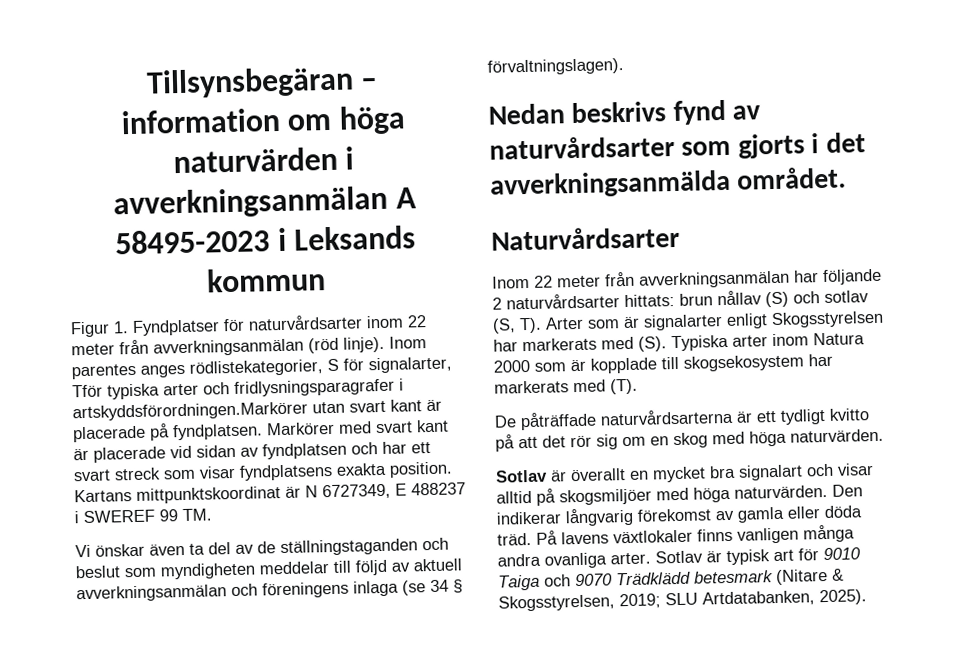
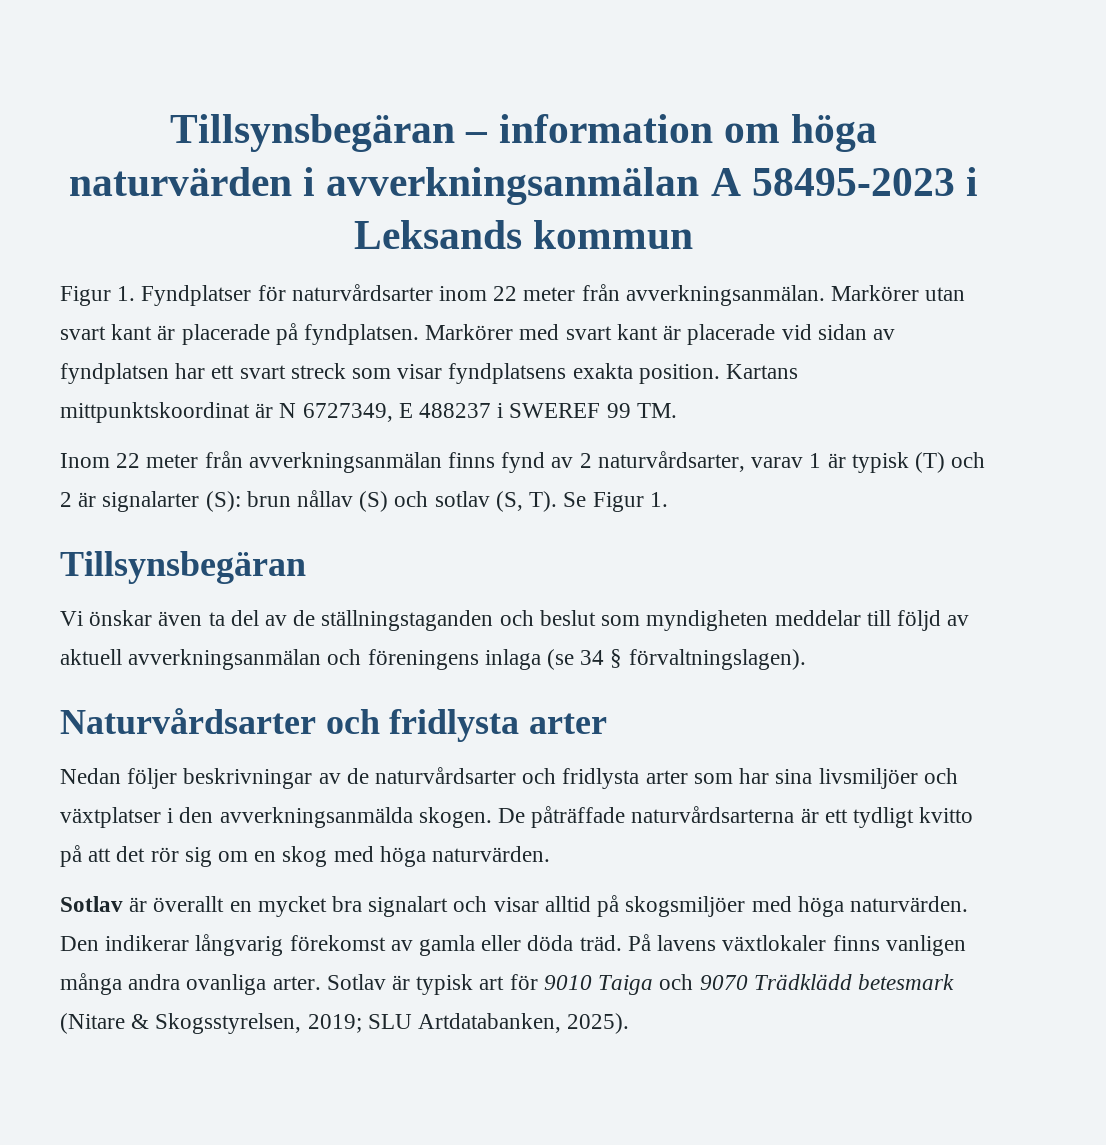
- Figur 1. Fyndplatser för naturvårdsarter inom 22 meter från avverkningsanmälan (röd linje). Inom parentes anges rödlistekategorier, S för signalarter, Tför typiska arter och fridlysningsparagrafer i artskyddsförordningen.Markörer utan svart kant är placerade på fyndplatsen.
+ Figur 1. Fyndplatser för naturvårdsarter inom 22 meter från avverkningsanmälan. Markörer utan svart kant är placerade på fyndplatsen.
- Markörer med svart kant är placerade vid sidan av fyndplatsen och har ett svart streck som visar fyndplatsens exakta position.
+ Markörer med svart kant är placerade vid sidan av fyndplatsen har ett svart streck som visar fyndplatsens exakta position.
+ Inom 22 meter från avverkningsanmälan finns fynd av 2 naturvårdsarter, varav 1 är typisk (T) och 2 är signalarter (S): brun nållav (S) och sotlav (S, T). Se Figur 1.
+ Tillsynsbegäran
- Nedan beskrivs fynd av naturvårdsarter som gjorts i det avverkningsanmälda området.
- Naturvårdsarter
- Inom 22 meter från avverkningsanmälan har följande 2 naturvårdsarter hittats: brun nållav (S) och sotlav (S, T). Arter som är signalarter enligt Skogsstyrelsen har markerats med (S). Typiska arter inom Natura 2000 som är kopplade till skogsekosystem har markerats med (T).
- De påträffade naturvårdsarterna är ett tydligt kvitto på att det rör sig om en skog med höga naturvärden.
+ Naturvårdsarter och fridlysta arter
+ Nedan följer beskrivningar av de naturvårdsarter och fridlysta arter som har sina livsmiljöer och växtplatser i den avverkningsanmälda skogen. De påträffade naturvårdsarterna är ett tydligt kvitto på att det rör sig om en skog med höga naturvärden.

